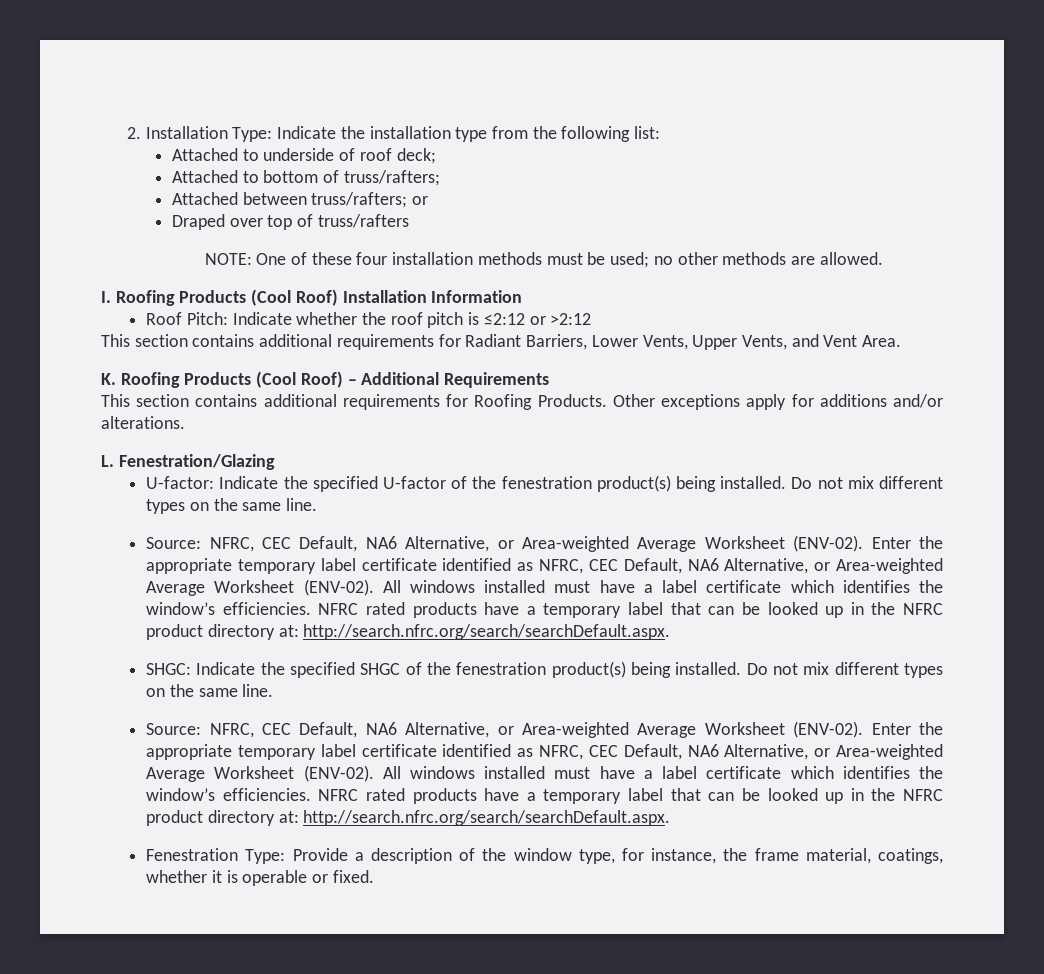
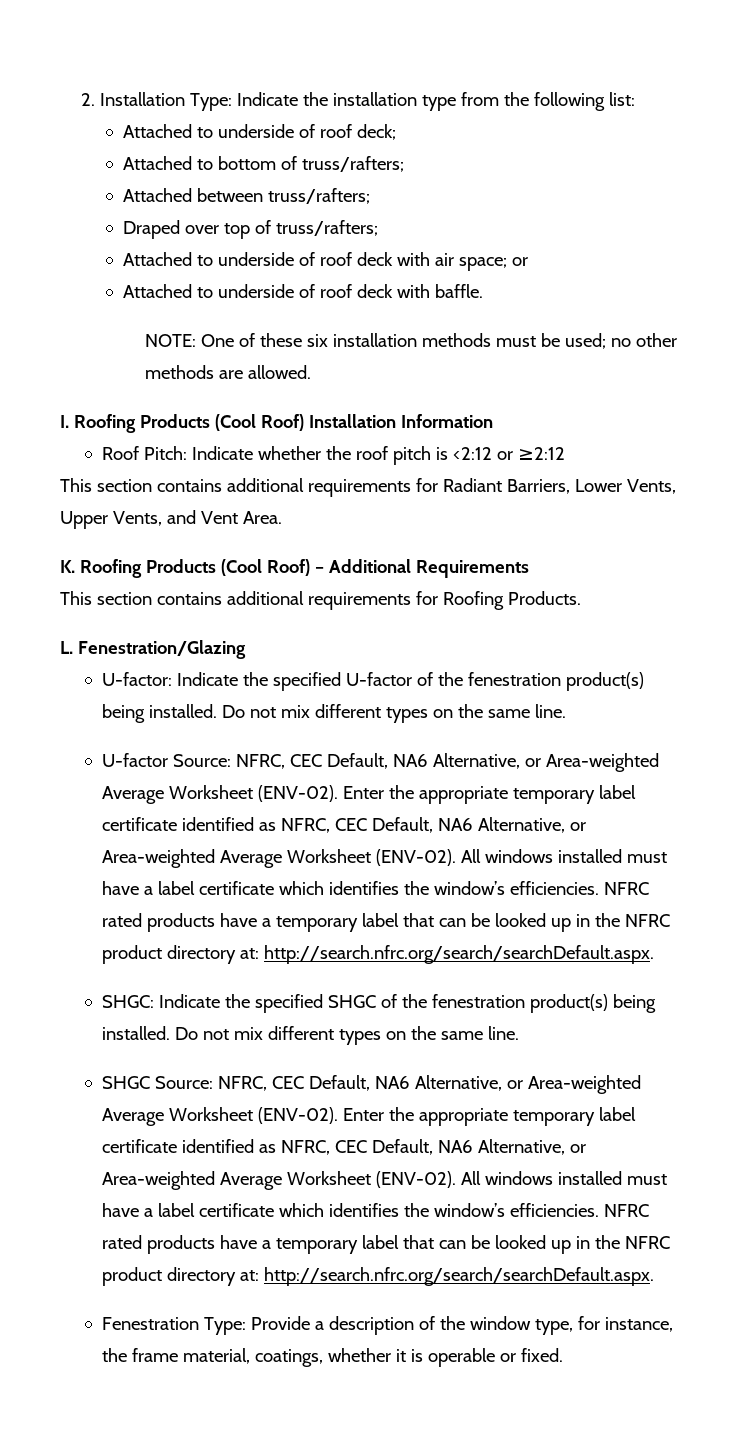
- Attached between truss/rafters; or
+ Attached between truss/rafters;
- Draped over top of truss/rafters
+ Draped over top of truss/rafters;
+ Attached to underside of roof deck with air space; or
+ Attached to underside of roof deck with baffle.
- NOTE: One of these four installation methods must be used; no other methods are allowed.
+ NOTE: One of these six installation methods must be used; no other methods are allowed.
- Roof Pitch: Indicate whether the roof pitch is ≤2:12 or >2:12
+ Roof Pitch: Indicate whether the roof pitch is <2:12 or ≥2:12
- Other exceptions apply for additions and/or alterations.
  U-factor: Indicate the specified U-factor of the fenestration product(s) being installed. Do not mix different types on the same line.
- Source: NFRC, CEC Default, NA6 Alternative, or Area-weighted Average Worksheet (ENV-02).
+ U-factor Source: NFRC, CEC Default, NA6 Alternative, or Area-weighted Average Worksheet (ENV-02).
  SHGC: Indicate the specified SHGC of the fenestration product(s) being installed. Do not mix different types on the same line.
- Source: NFRC, CEC Default, NA6 Alternative, or Area-weighted Average Worksheet (ENV-02).
+ SHGC Source: NFRC, CEC Default, NA6 Alternative, or Area-weighted Average Worksheet (ENV-02).

